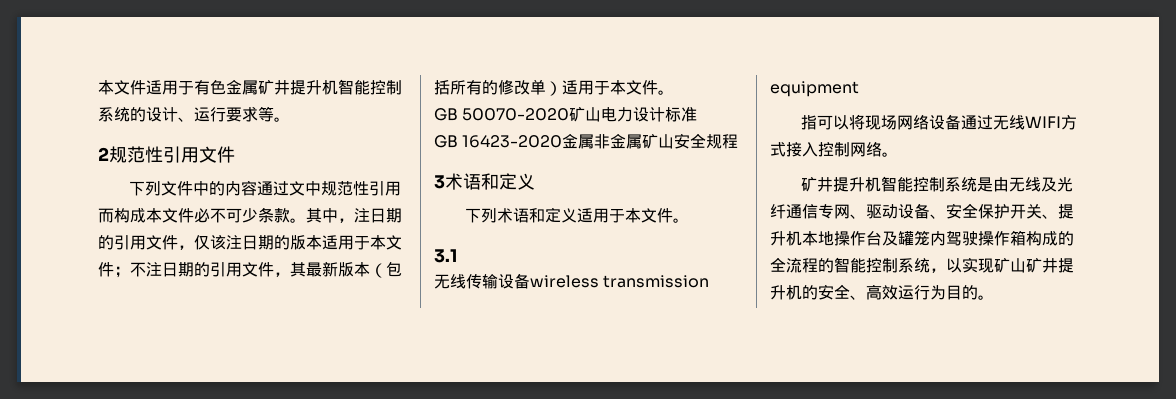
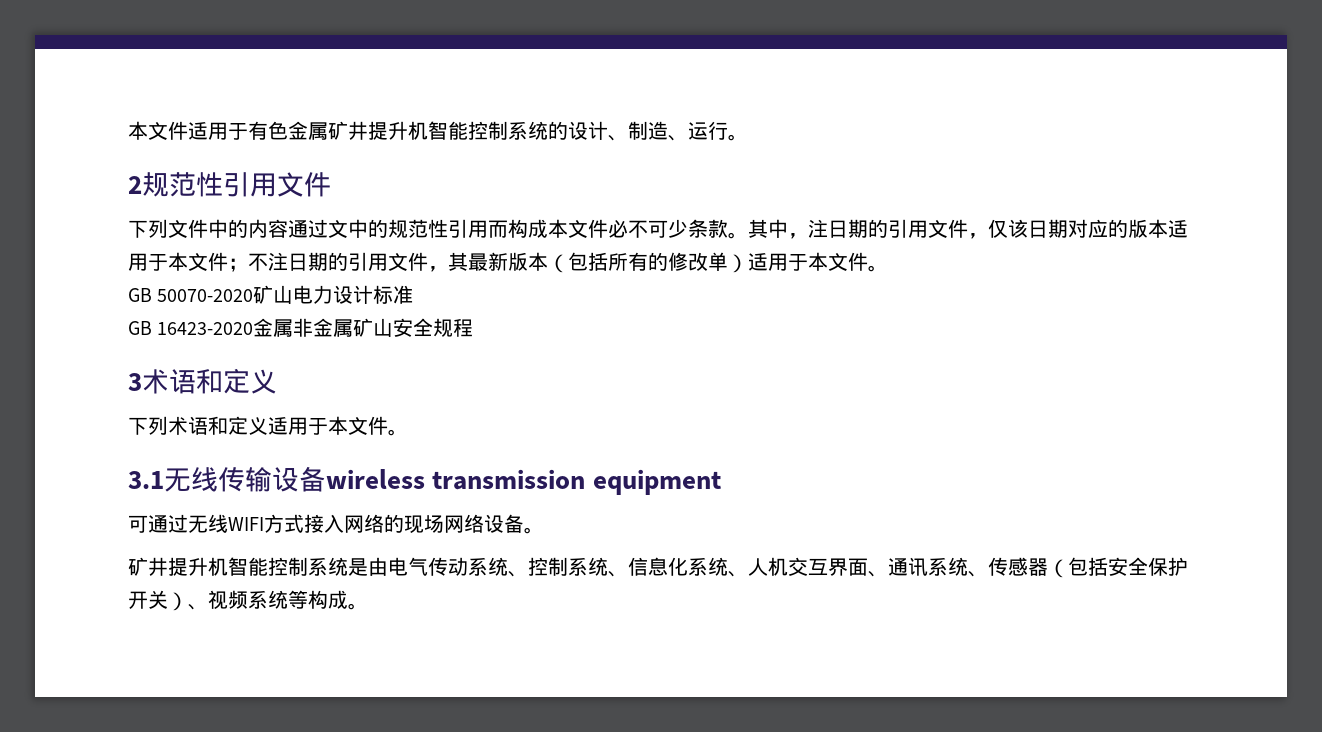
- 本文件适用于有色金属矿井提升机智能控制系统的设计、运行要求等。
+ 本文件适用于有色金属矿井提升机智能控制系统的设计、制造、运行。
- 下列文件中的内容通过文中规范性引用而构成本文件必不可少条款。
+ 下列文件中的内容通过文中的规范性引用而构成本文件必不可少条款。
- 其中，注日期的引用文件，仅该注日期的版本适用于本文件；不注日期的引用文件，其最新版本（包括所有的修改单）适用于本文件。
+ 其中，注日期的引用文件，仅该日期对应的版本适用于本文件；不注日期的引用文件，其最新版本（包括所有的修改单）适用于本文件。
- 3.1
- 无线传输设备wireless transmission equipment
+ 3.1无线传输设备wireless transmission equipment
- 指可以将现场网络设备通过无线WIFI方式接入控制网络。
+ 可通过无线WIFI方式接入网络的现场网络设备。
- 矿井提升机智能控制系统是由无线及光纤通信专网、驱动设备、安全保护开关、提升机本地操作台及罐笼内驾驶操作箱构成的全流程的智能控制系统，以实现矿山矿井提升机的安全、高效运行为目的。
+ 矿井提升机智能控制系统是由电气传动系统、控制系统、信息化系统、人机交互界面、通讯系统、传感器（包括安全保护开关）、视频系统等构成。

